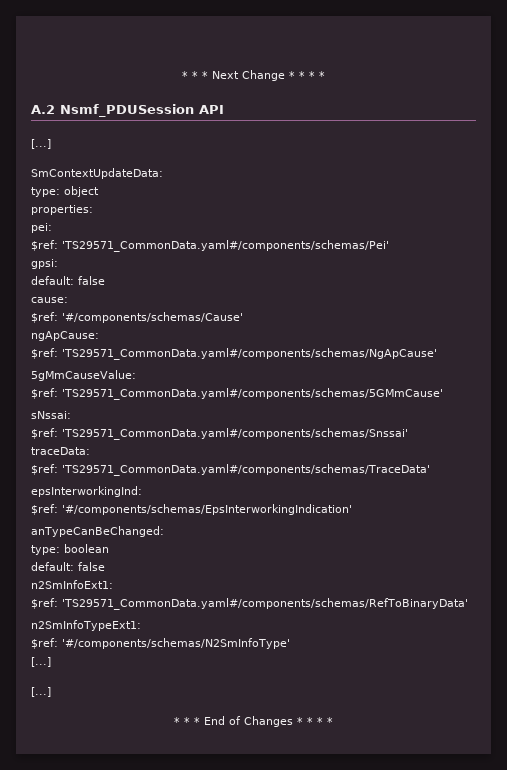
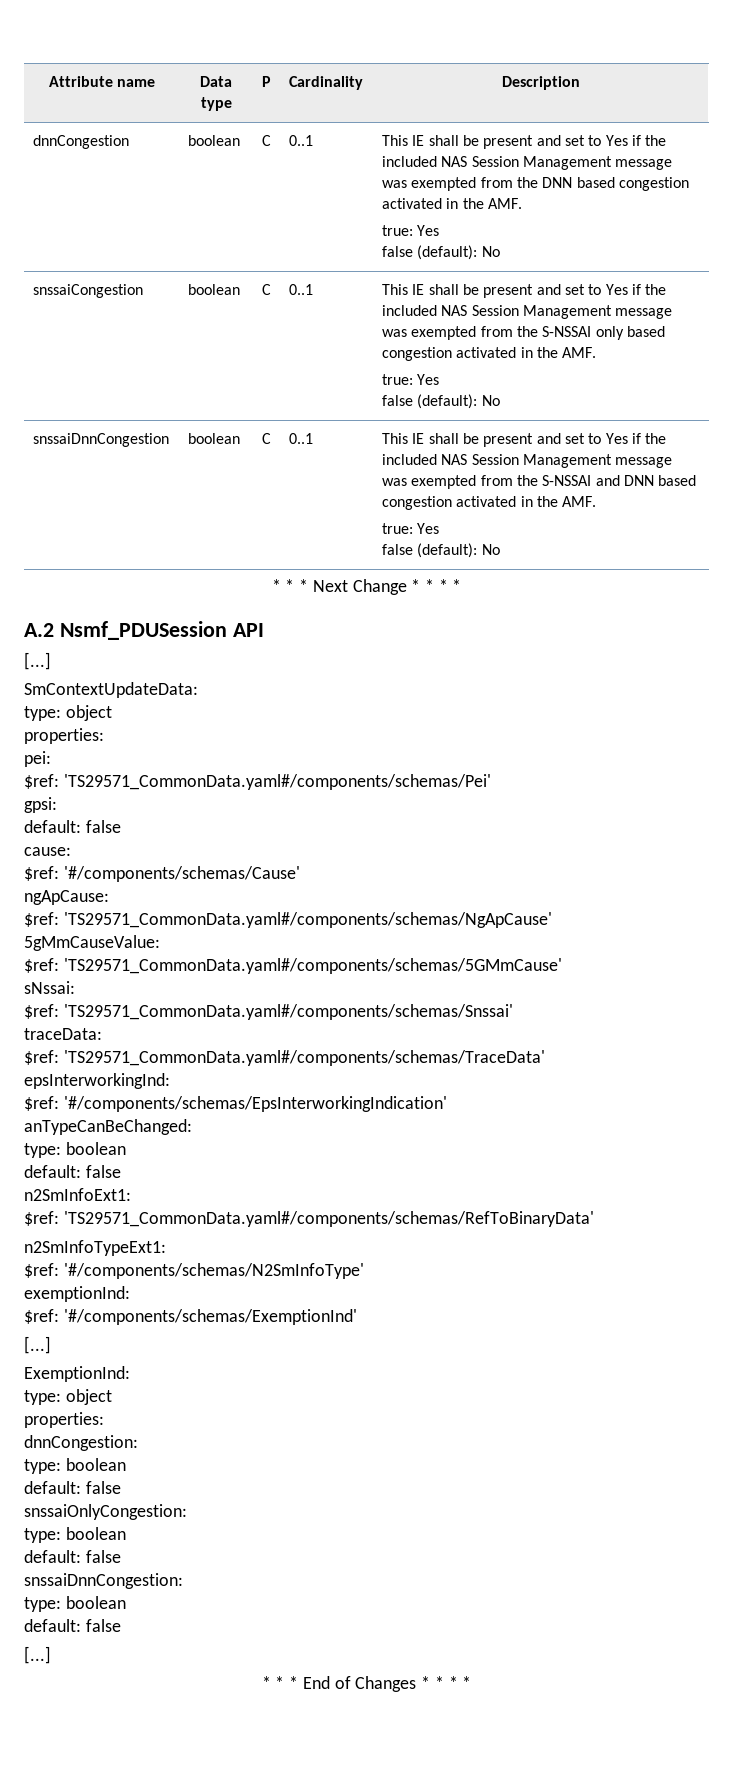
+ Attribute name | Data type | P | Cardinality | Description
+ dnnCongestion | boolean | C | 0..1 | This IE shall be present and set to Yes if the included NAS Session Management message was exempted from the DNN based congestion activated in the AMF.
+ true: Yes
+ false (default): No
+ snssaiCongestion | boolean | C | 0..1 | This IE shall be present and set to Yes if the included NAS Session Management message was exempted from the S-NSSAI only based congestion activated in the AMF.
+ true: Yes
+ false (default): No
+ snssaiDnnCongestion | boolean | C | 0..1 | This IE shall be present and set to Yes if the included NAS Session Management message was exempted from the S-NSSAI and DNN based congestion activated in the AMF.
+ true: Yes
+ false (default): No
  $ref: '#/components/schemas/N2SmInfoType'
+ exemptionInd:
+ $ref: '#/components/schemas/ExemptionInd'
  [...]
+ ExemptionInd:
+ type: object
+ properties:
+ dnnCongestion:
+ type: boolean
+ default: false
+ snssaiOnlyCongestion:
+ type: boolean
+ default: false
+ snssaiDnnCongestion:
+ type: boolean
+ default: false

